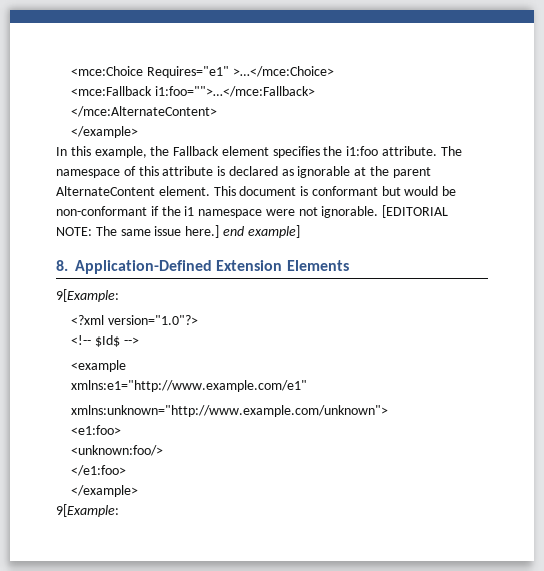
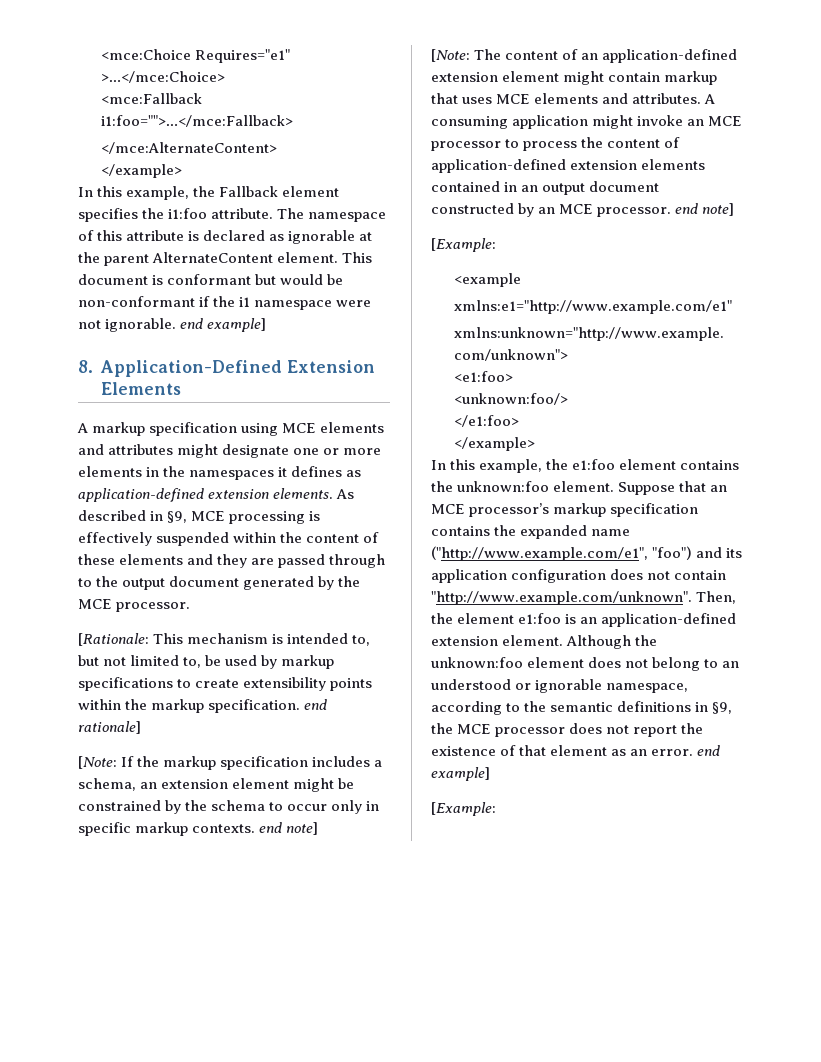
- This document is conformant but would be non-conformant if the i1 namespace were not ignorable. [EDITORIAL NOTE: The same issue here.] end example]
+ This document is conformant but would be non-conformant if the i1 namespace were not ignorable. end example]
  8. Application-Defined Extension Elements
- 9[Example:
- <?xml version="1.0"?>
- <!-- $Id$ -->
+ A markup specification using MCE elements and attributes might designate one or more elements in the namespaces it defines as application-defined extension elements. As described in §9, MCE processing is effectively suspended within the content of these elements and they are passed through to the output document generated by the MCE processor.
+ [Rationale: This mechanism is intended to, but not limited to, be used by markup specifications to create extensibility points within the markup specification. end rationale]
+ [Note: If the markup specification includes a schema, an extension element might be constrained by the schema to occur only in specific markup contexts. end note]
+ [Note: The content of an application-defined extension element might contain markup that uses MCE elements and attributes. A consuming application might invoke an MCE processor to process the content of application-defined extension elements contained in an output document constructed by an MCE processor. end note]
+ [Example:
  </e1:foo>
  </example>
- 9[Example:
+ In this example, the e1:foo element contains the unknown:foo element. Suppose that an MCE processor’s markup specification contains the expanded name ("http://www.example.com/e1", "foo") and its application configuration does not contain "http://www.example.com/unknown". Then, the element e1:foo is an application-defined extension element. Although the unknown:foo element does not belong to an understood or ignorable namespace, according to the semantic definitions in §9, the MCE processor does not report the existence of that element as an error. end example]
+ [Example:

